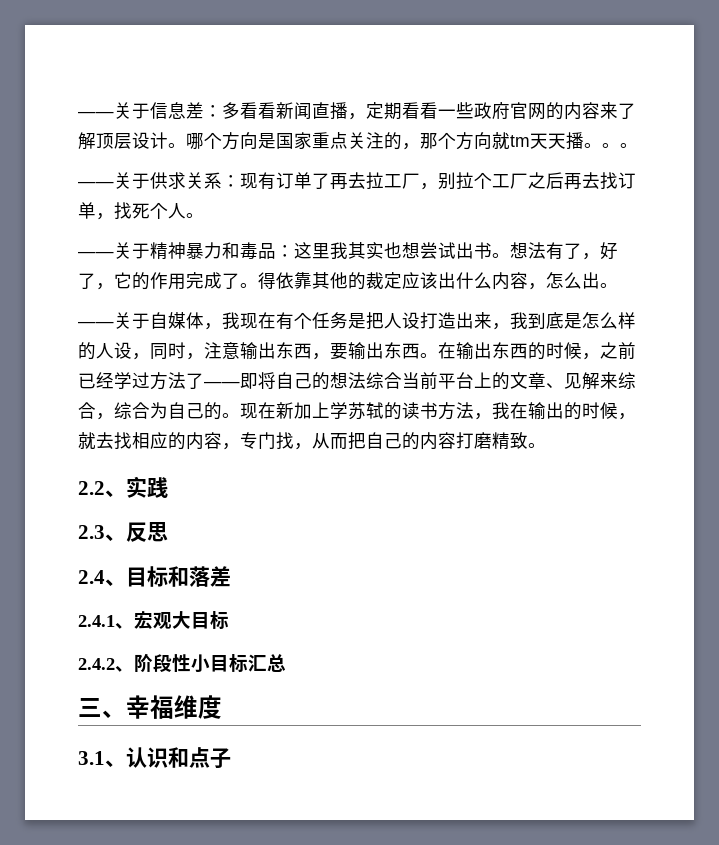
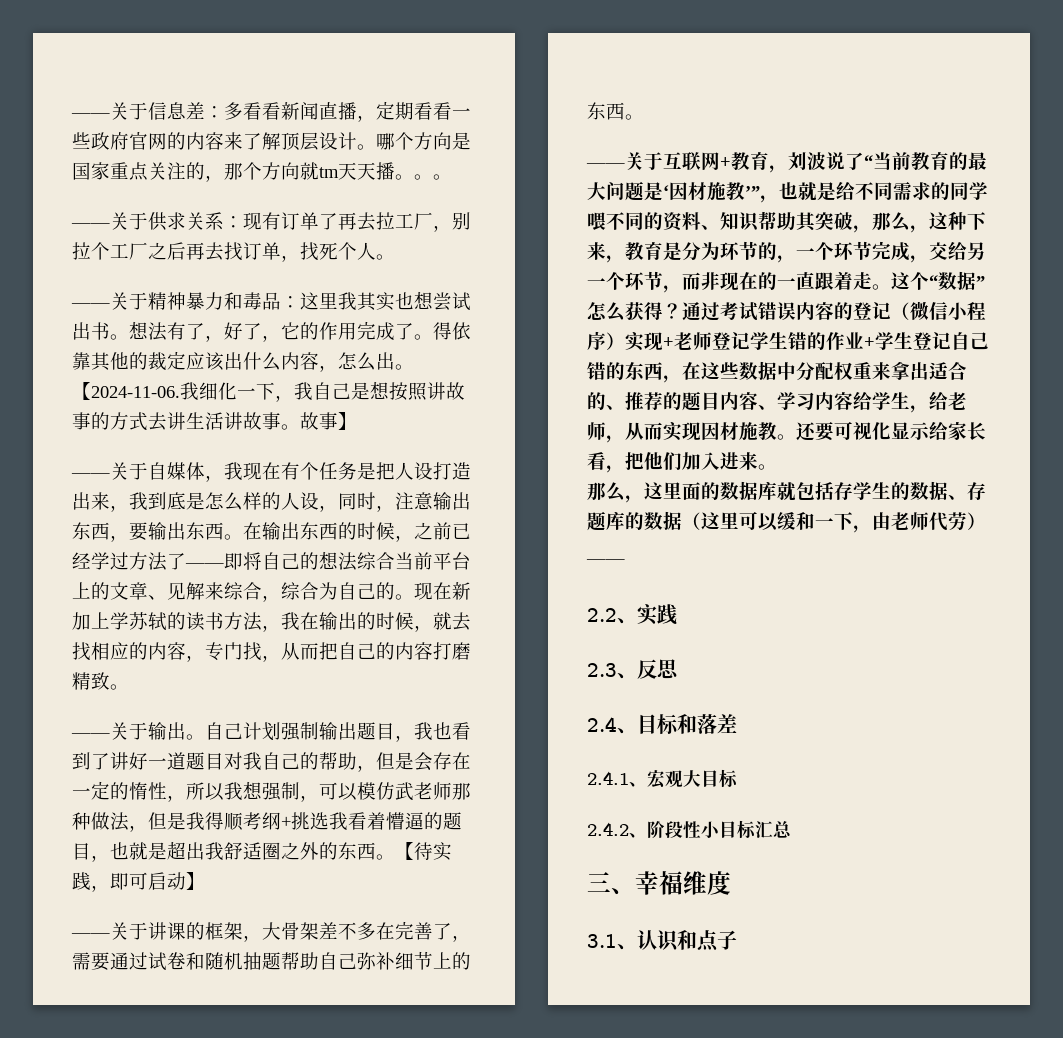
+ 【2024-11-06.我细化一下，我自己是想按照讲故事的方式去讲生活讲故事。故事】
+ ——关于输出。自己计划强制输出题目，我也看到了讲好一道题目对我自己的帮助，但是会存在一定的惰性，所以我想强制，可以模仿武老师那种做法，但是我得顺考纲+挑选我看着懵逼的题目，也就是超出我舒适圈之外的东西。【待实践，即可启动】
+ ——关于讲课的框架，大骨架差不多在完善了，需要通过试卷和随机抽题帮助自己弥补细节上的东西。
+ ——关于互联网+教育，刘波说了“当前教育的最大问题是‘因材施教’”，也就是给不同需求的同学喂不同的资料、知识帮助其突破，那么，这种下来，教育是分为环节的，一个环节完成，交给另一个环节，而非现在的一直跟着走。这个“数据”怎么获得？通过考试错误内容的登记（微信小程序）实现+老师登记学生错的作业+学生登记自己错的东西，在这些数据中分配权重来拿出适合的、推荐的题目内容、学习内容给学生，给老师，从而实现因材施教。还要可视化显示给家长看，把他们加入进来。
+ 那么，这里面的数据库就包括存学生的数据、存题库的数据（这里可以缓和一下，由老师代劳）
+ ——

